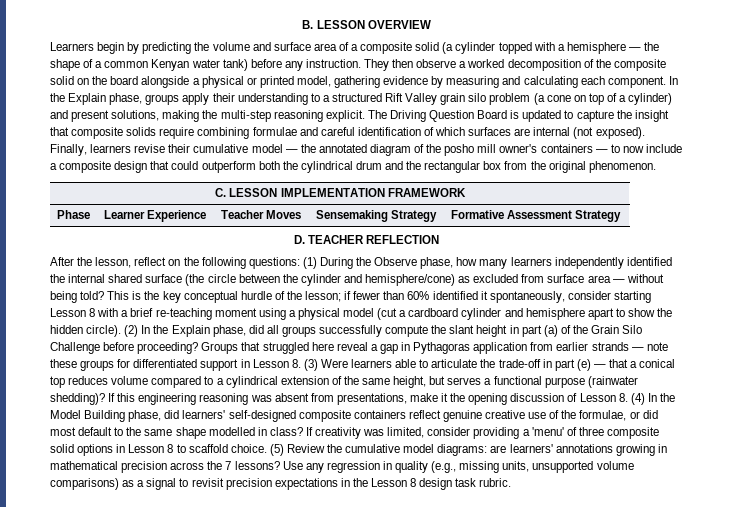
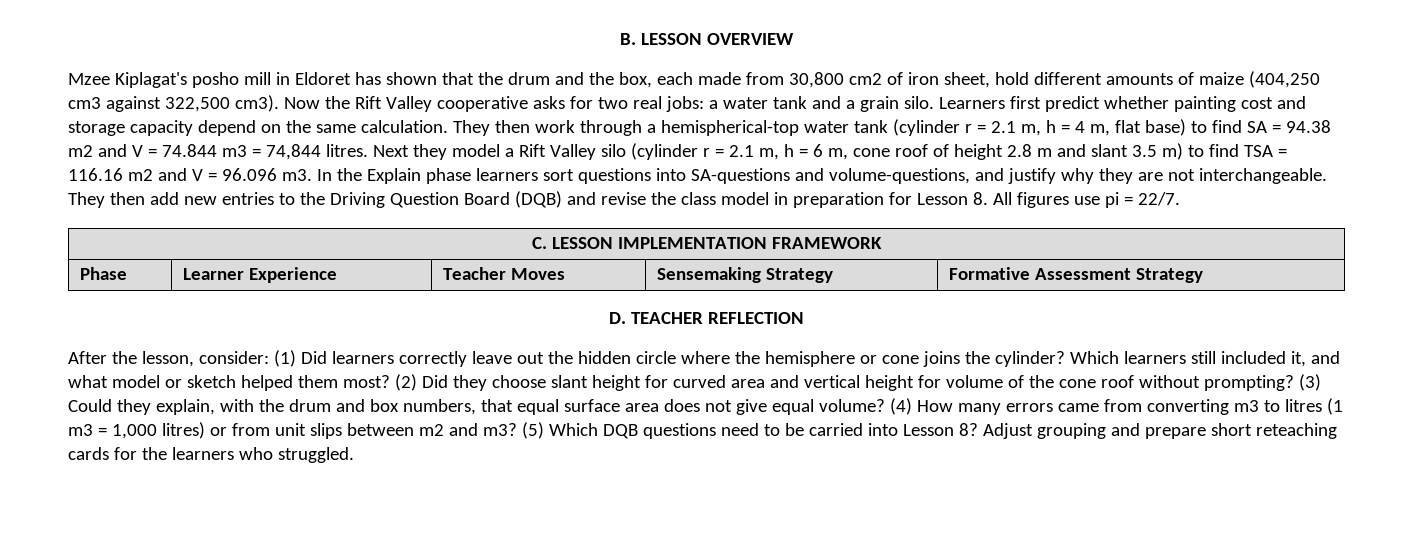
- Learners begin by predicting the volume and surface area of a composite solid (a cylinder topped with a hemisphere — the shape of a common Kenyan water tank) before any instruction. They then observe a worked decomposition of the composite solid on the board alongside a physical or printed model, gathering evidence by measuring and calculating each component. In the Explain phase, groups apply their understanding to a structured Rift Valley grain silo problem (a cone on top of a cylinder) and present solutions, making the multi-step reasoning explicit. The Driving Question Board is updated to capture the insight that composite solids require combining formulae and careful identification of which surfaces are internal (not exposed). Finally, learners revise their cumulative model — the annotated diagram of the posho mill owner's containers — to now include a composite design that could outperform both the cylindrical drum and the rectangular box from the original phenomenon.
+ Mzee Kiplagat's posho mill in Eldoret has shown that the drum and the box, each made from 30,800 cm2 of iron sheet, hold different amounts of maize (404,250 cm3 against 322,500 cm3). Now the Rift Valley cooperative asks for two real jobs: a water tank and a grain silo. Learners first predict whether painting cost and storage capacity depend on the same calculation. They then work through a hemispherical-top water tank (cylinder r = 2.1 m, h = 4 m, flat base) to find SA = 94.38 m2 and V = 74.844 m3 = 74,844 litres. Next they model a Rift Valley silo (cylinder r = 2.1 m, h = 6 m, cone roof of height 2.8 m and slant 3.5 m) to find TSA = 116.16 m2 and V = 96.096 m3. In the Explain phase learners sort questions into SA-questions and volume-questions, and justify why they are not interchangeable. They then add new entries to the Driving Question Board (DQB) and revise the class model in preparation for Lesson 8. All figures use pi = 22/7.
- After the lesson, reflect on the following questions: (1) During the Observe phase, how many learners independently identified the internal shared surface (the circle between the cylinder and hemisphere/cone) as excluded from surface area — without being told? This is the key conceptual hurdle of the lesson; if fewer than 60% identified it spontaneously, consider starting Lesson 8 with a brief re-teaching moment using a physical model (cut a cardboard cylinder and hemisphere apart to show the hidden circle). (2) In the Explain phase, did all groups successfully compute the slant height in part (a) of the Grain Silo Challenge before proceeding? Groups that struggled here reveal a gap in Pythagoras application from earlier strands — note these groups for differentiated support in Lesson 8. (3) Were learners able to articulate the trade-off in part (e) — that a conical top reduces volume compared to a cylindrical extension of the same height, but serves a functional purpose (rainwater shedding)? If this engineering reasoning was absent from presentations, make it the opening discussion of Lesson 8. (4) In the Model Building phase, did learners' self-designed composite containers reflect genuine creative use of the formulae, or did most default to the same shape modelled in class? If creativity was limited, consider providing a 'menu' of three composite solid options in Lesson 8 to scaffold choice. (5) Review the cumulative model diagrams: are learners' annotations growing in mathematical precision across the 7 lessons? Use any regression in quality (e.g., missing units, unsupported volume comparisons) as a signal to revisit precision expectations in the Lesson 8 design task rubric.
+ After the lesson, consider: (1) Did learners correctly leave out the hidden circle where the hemisphere or cone joins the cylinder? Which learners still included it, and what model or sketch helped them most? (2) Did they choose slant height for curved area and vertical height for volume of the cone roof without prompting? (3) Could they explain, with the drum and box numbers, that equal surface area does not give equal volume? (4) How many errors came from converting m3 to litres (1 m3 = 1,000 litres) or from unit slips between m2 and m3? (5) Which DQB questions need to be carried into Lesson 8? Adjust grouping and prepare short reteaching cards for the learners who struggled.

